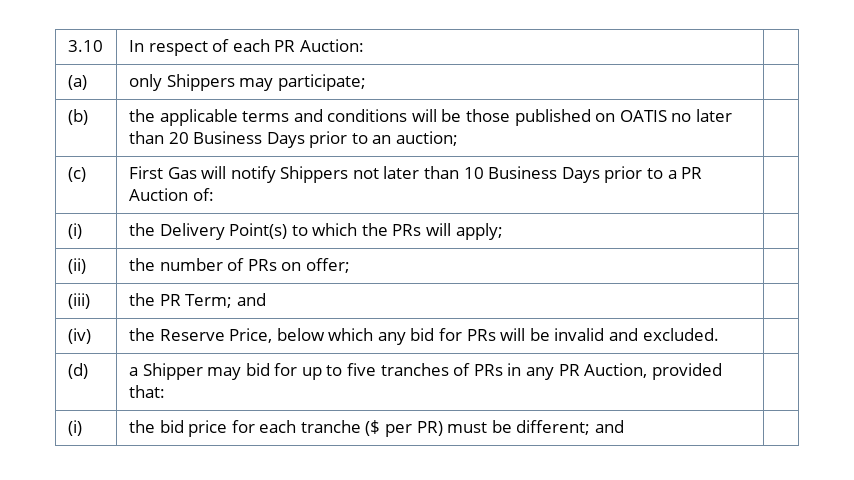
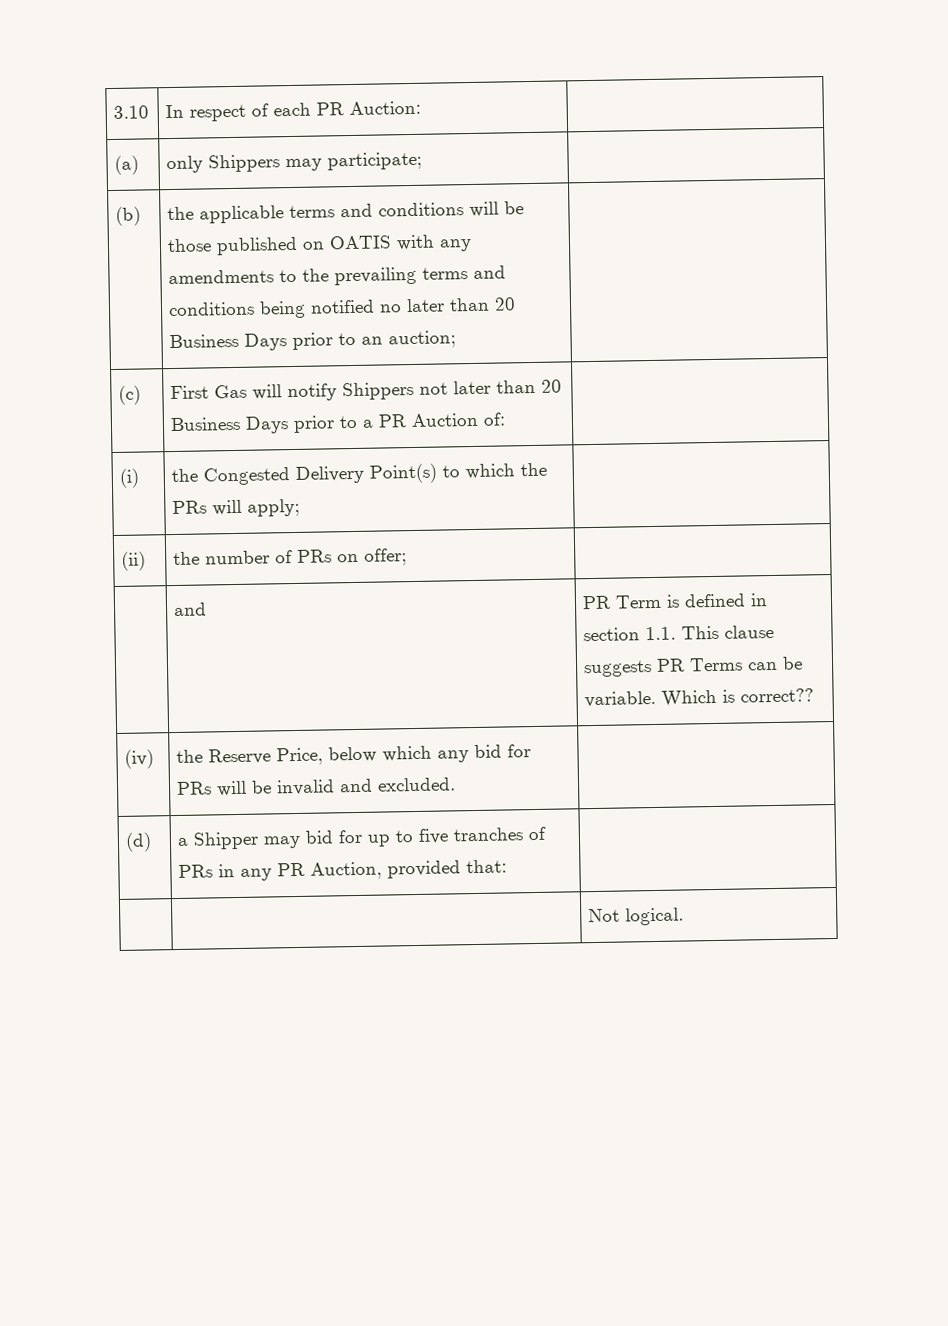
- (b) | the applicable terms and conditions will be those published on OATIS no later than 20 Business Days prior to an auction; |
+ (b) | the applicable terms and conditions will be those published on OATIS with any amendments to the prevailing terms and conditions being notified no later than 20 Business Days prior to an auction; |
- (c) | First Gas will notify Shippers not later than 10 Business Days prior to a PR Auction of: |
+ (c) | First Gas will notify Shippers not later than 20 Business Days prior to a PR Auction of: |
- (i) | the Delivery Point(s) to which the PRs will apply; |
+ (i) | the Congested Delivery Point(s) to which the PRs will apply; |
- (iii) | the PR Term; and |
+ | and | PR Term is defined in section 1.1. This clause suggests PR Terms can be variable. Which is correct??
- (i) | the bid price for each tranche ($ per PR) must be different; and |
+ | | Not logical.

